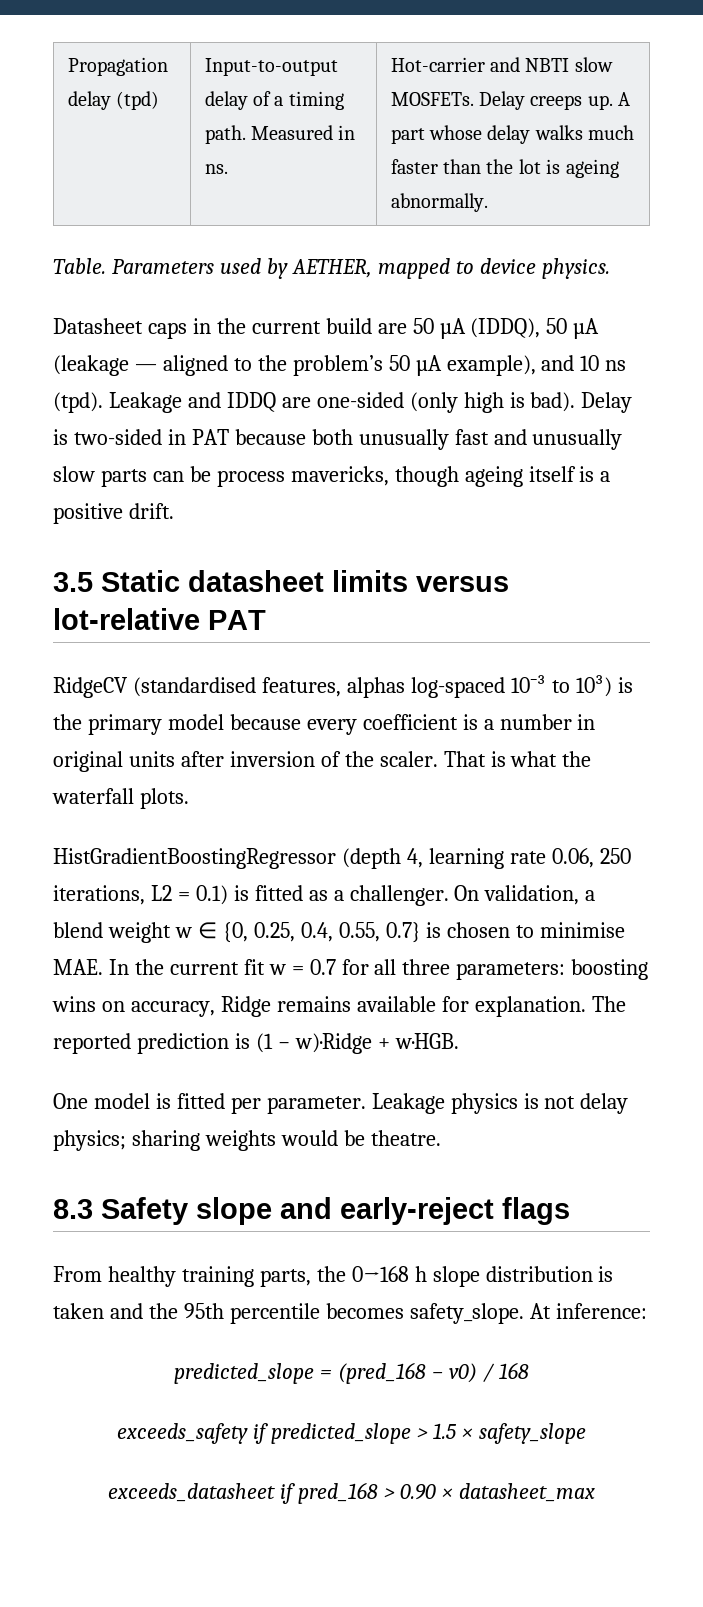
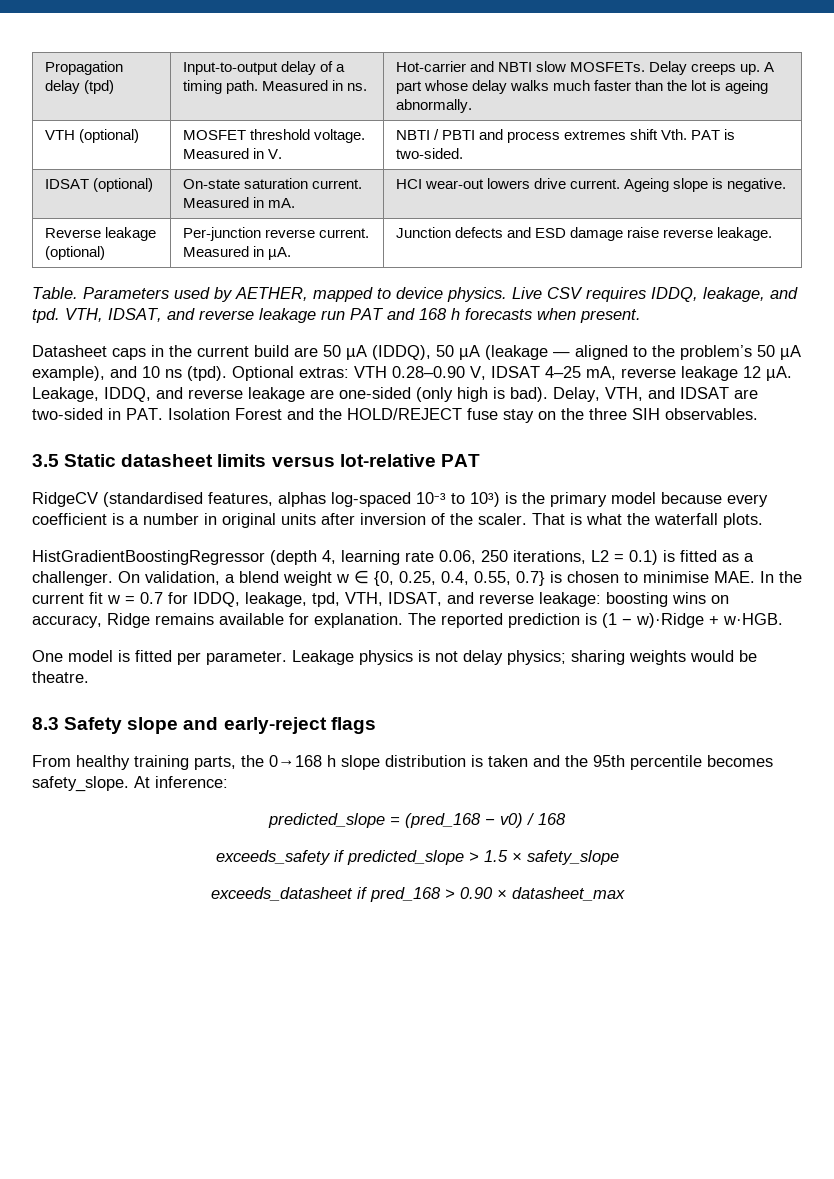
+ VTH (optional) | MOSFET threshold voltage. Measured in V. | NBTI / PBTI and process extremes shift Vth. PAT is two-sided.
+ IDSAT (optional) | On-state saturation current. Measured in mA. | HCI wear-out lowers drive current. Ageing slope is negative.
+ Reverse leakage (optional) | Per-junction reverse current. Measured in µA. | Junction defects and ESD damage raise reverse leakage.
+ Live CSV requires IDDQ, leakage, and tpd. VTH, IDSAT, and reverse leakage run PAT and 168 h forecasts when present.
- Leakage and IDDQ are one-sided (only high is bad).
+ Optional extras: VTH 0.28–0.90 V, IDSAT 4–25 mA, reverse leakage 12 µA. Leakage, IDDQ, and reverse leakage are one-sided (only high is bad).
- Delay is two-sided in PAT because both unusually fast and unusually slow parts can be process mavericks, though ageing itself is a positive drift.
+ Delay, VTH, and IDSAT are two-sided in PAT. Isolation Forest and the HOLD/REJECT fuse stay on the three SIH observables.
- On validation, a blend weight w ∈ {0, 0.25, 0.4, 0.55, 0.7} is chosen to minimise MAE. In the current fit w = 0.7 for all three parameters: boosting wins on accuracy, Ridge remains available for explanation.
+ On validation, a blend weight w ∈ {0, 0.25, 0.4, 0.55, 0.7} is chosen to minimise MAE. In the current fit w = 0.7 for IDDQ, leakage, tpd, VTH, IDSAT, and reverse leakage: boosting wins on accuracy, Ridge remains available for explanation.

